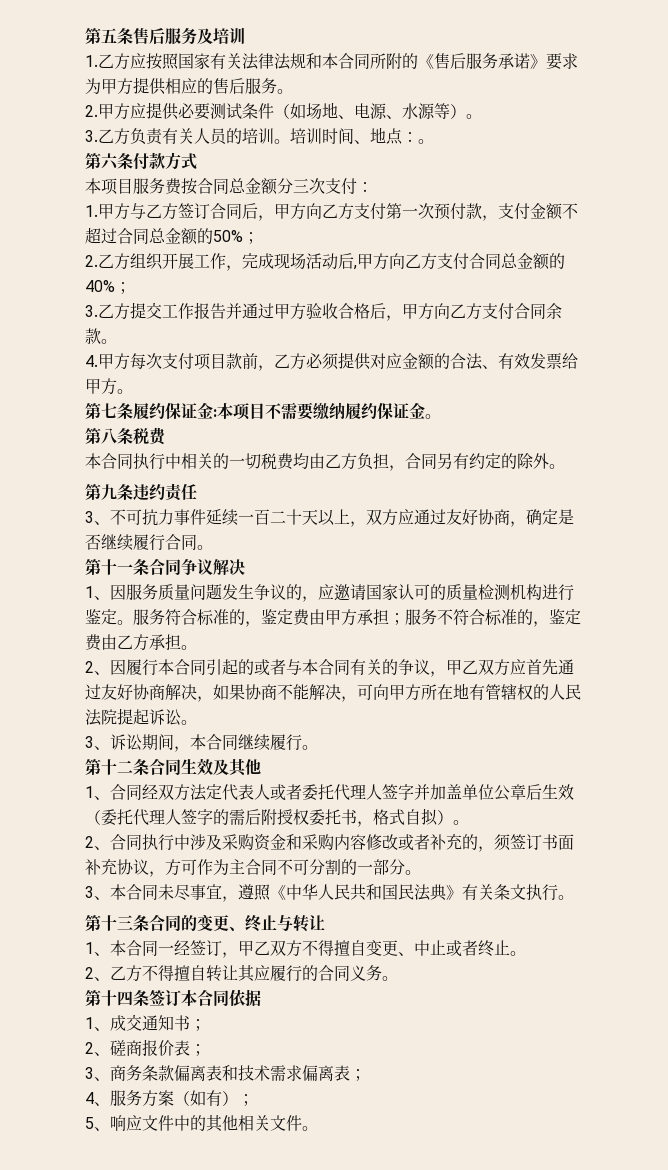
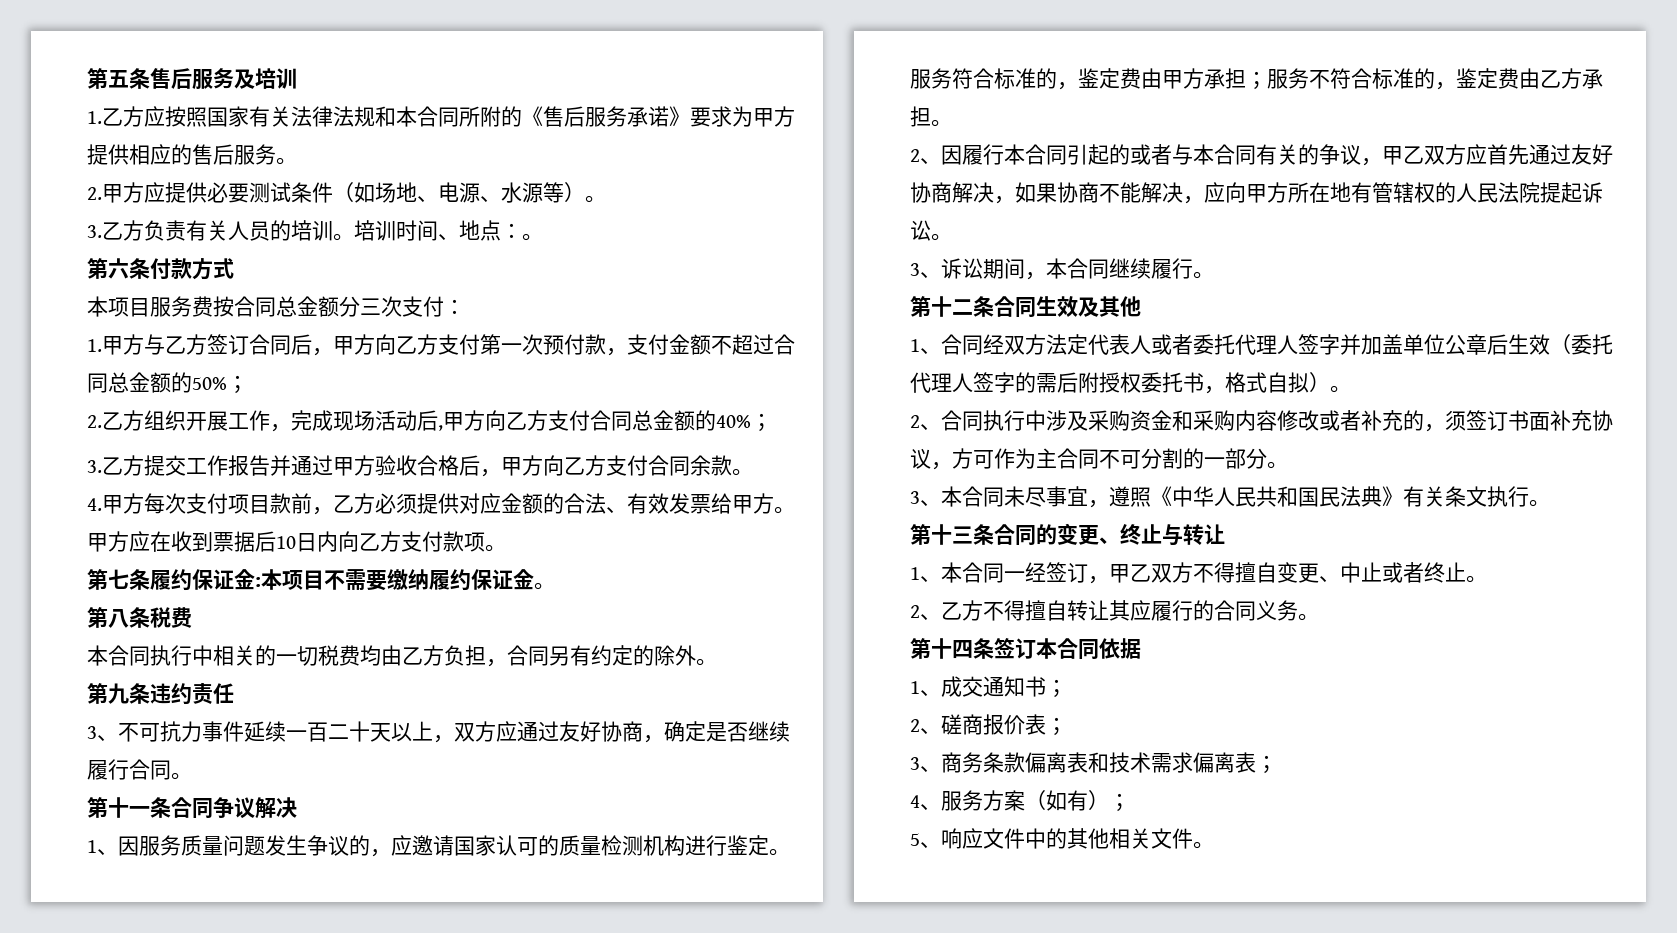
+ 甲方应在收到票据后10日内向乙方支付款项。
- 2、因履行本合同引起的或者与本合同有关的争议，甲乙双方应首先通过友好协商解决，如果协商不能解决，可向甲方所在地有管辖权的人民法院提起诉讼。
+ 2、因履行本合同引起的或者与本合同有关的争议，甲乙双方应首先通过友好协商解决，如果协商不能解决，应向甲方所在地有管辖权的人民法院提起诉讼。

